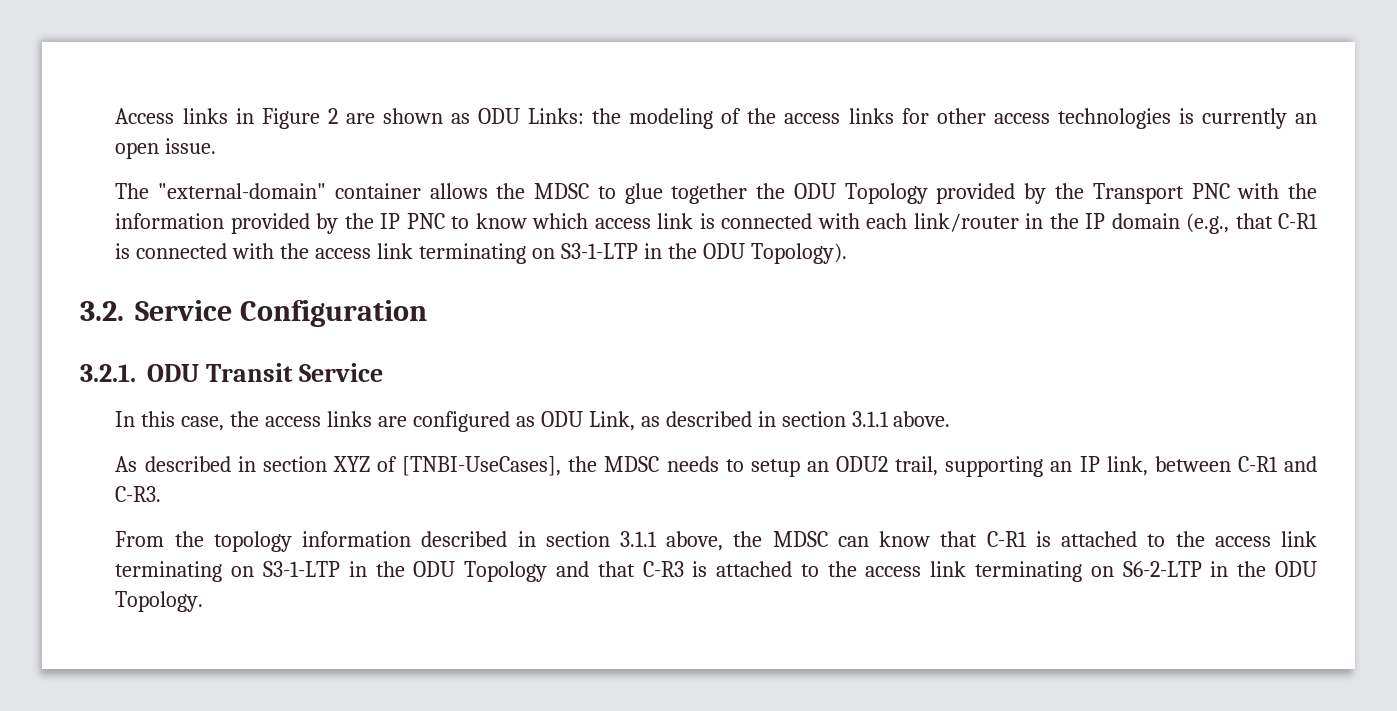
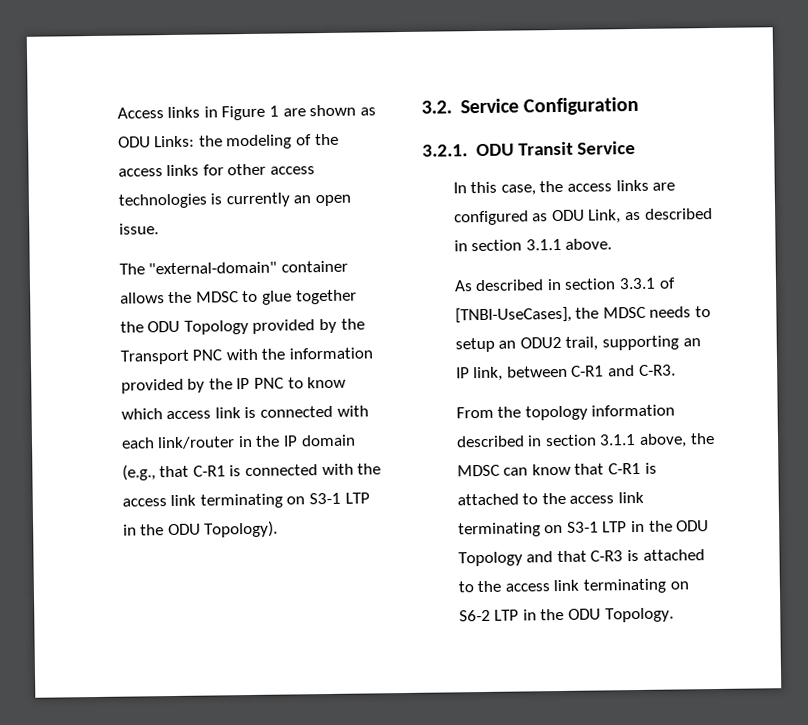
- Access links in Figure 2 are shown as ODU Links: the modeling of the access links for other access technologies is currently an open issue.
+ Access links in Figure 1 are shown as ODU Links: the modeling of the access links for other access technologies is currently an open issue.
- The "external-domain" container allows the MDSC to glue together the ODU Topology provided by the Transport PNC with the information provided by the IP PNC to know which access link is connected with each link/router in the IP domain (e.g., that C-R1 is connected with the access link terminating on S3-1-LTP in the ODU Topology).
+ The "external-domain" container allows the MDSC to glue together the ODU Topology provided by the Transport PNC with the information provided by the IP PNC to know which access link is connected with each link/router in the IP domain (e.g., that C-R1 is connected with the access link terminating on S3-1 LTP in the ODU Topology).
- As described in section XYZ of [TNBI-UseCases], the MDSC needs to setup an ODU2 trail, supporting an IP link, between C-R1 and C-R3.
+ As described in section 3.3.1 of [TNBI-UseCases], the MDSC needs to setup an ODU2 trail, supporting an IP link, between C-R1 and C-R3.
- From the topology information described in section 3.1.1 above, the MDSC can know that C-R1 is attached to the access link terminating on S3-1-LTP in the ODU Topology and that C-R3 is attached to the access link terminating on S6-2-LTP in the ODU Topology.
+ From the topology information described in section 3.1.1 above, the MDSC can know that C-R1 is attached to the access link terminating on S3-1 LTP in the ODU Topology and that C-R3 is attached to the access link terminating on S6-2 LTP in the ODU Topology.

